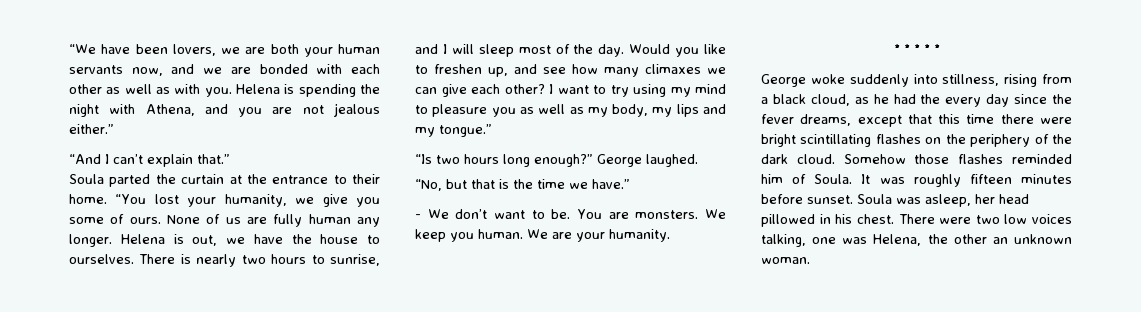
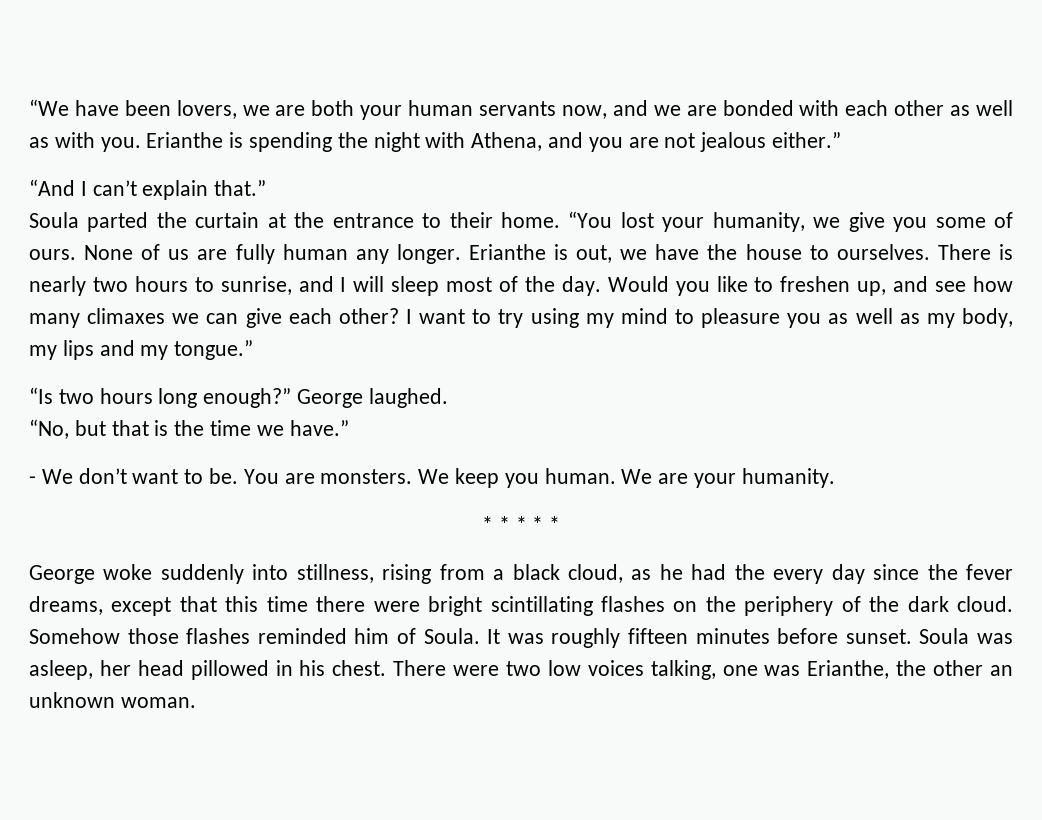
- Helena is spending the night with Athena, and you are not jealous either.”
+ Erianthe is spending the night with Athena, and you are not jealous either.”
- Helena is out, we have the house to ourselves.
+ Erianthe is out, we have the house to ourselves.
- There were two low voices talking, one was Helena, the other an unknown woman.
+ There were two low voices talking, one was Erianthe, the other an unknown woman.

